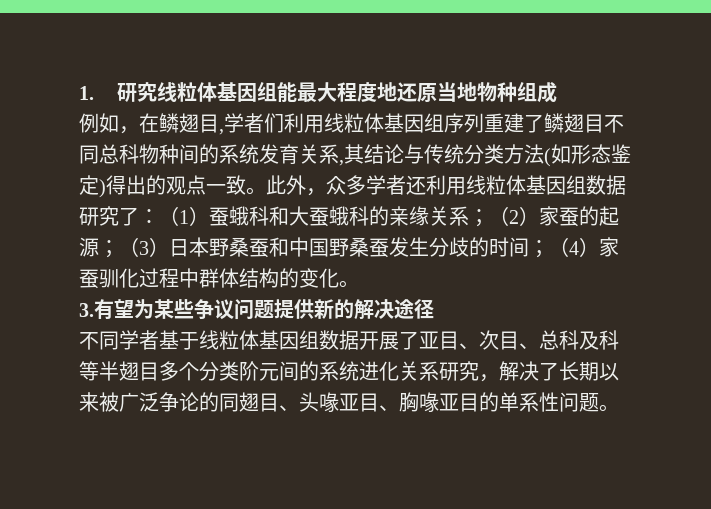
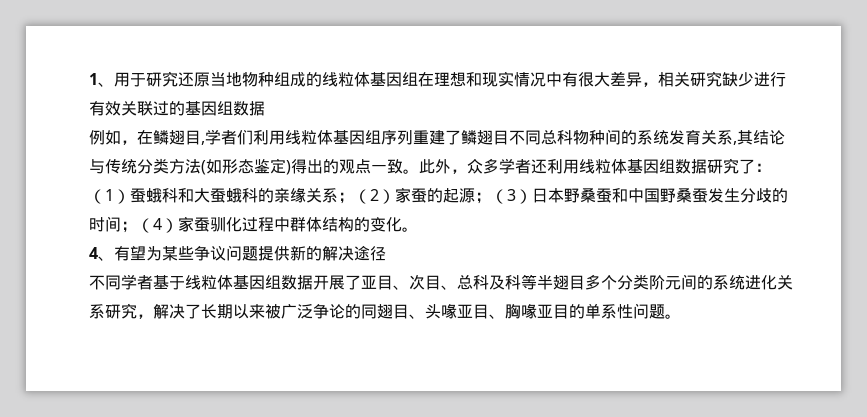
- 1.研究线粒体基因组能最大程度地还原当地物种组成
+ 1、用于研究还原当地物种组成的线粒体基因组在理想和现实情况中有很大差异，相关研究缺少进行有效关联过的基因组数据
- 3.有望为某些争议问题提供新的解决途径
+ 4、有望为某些争议问题提供新的解决途径

